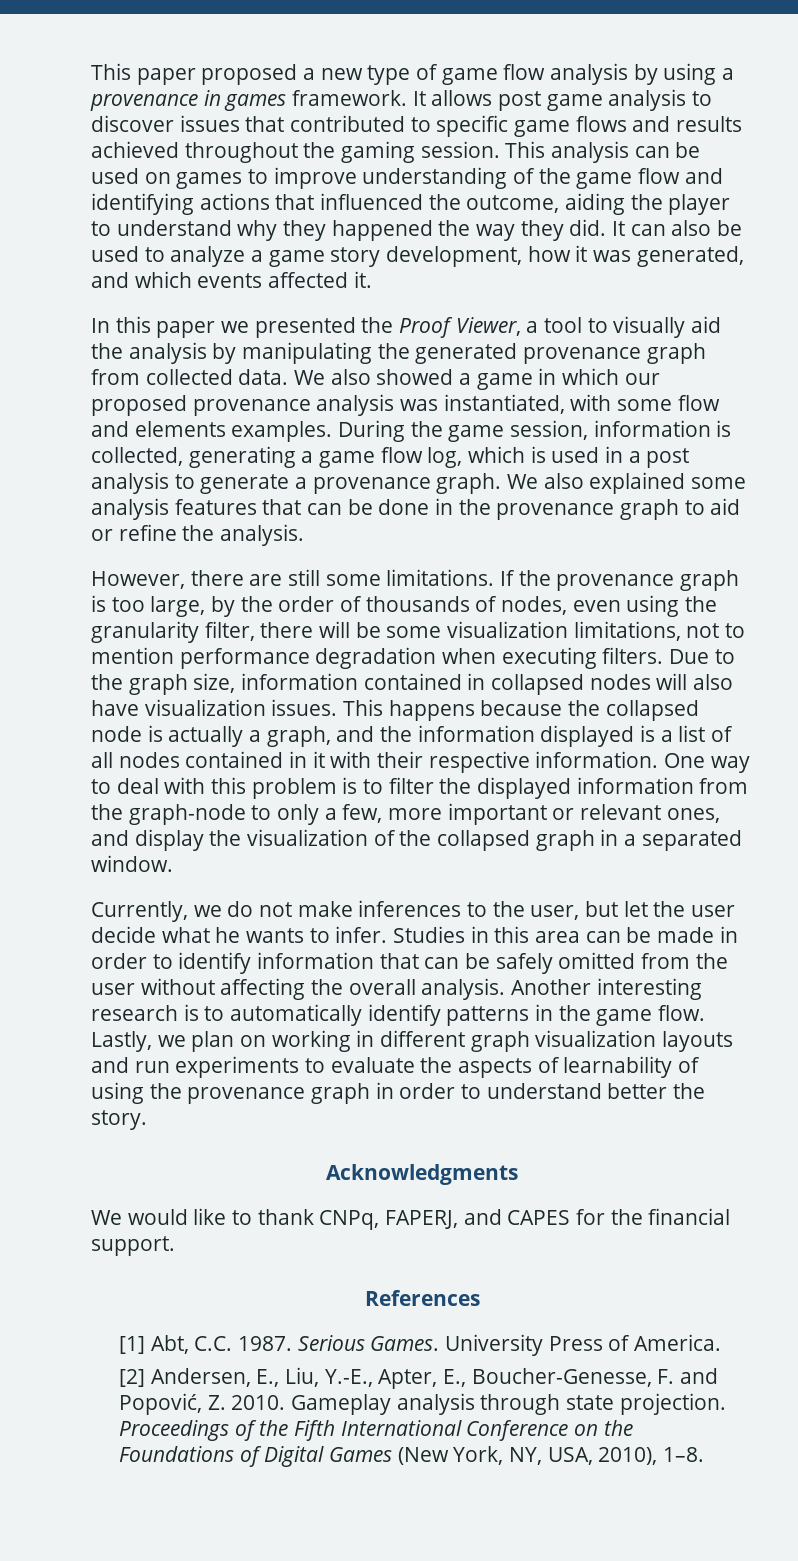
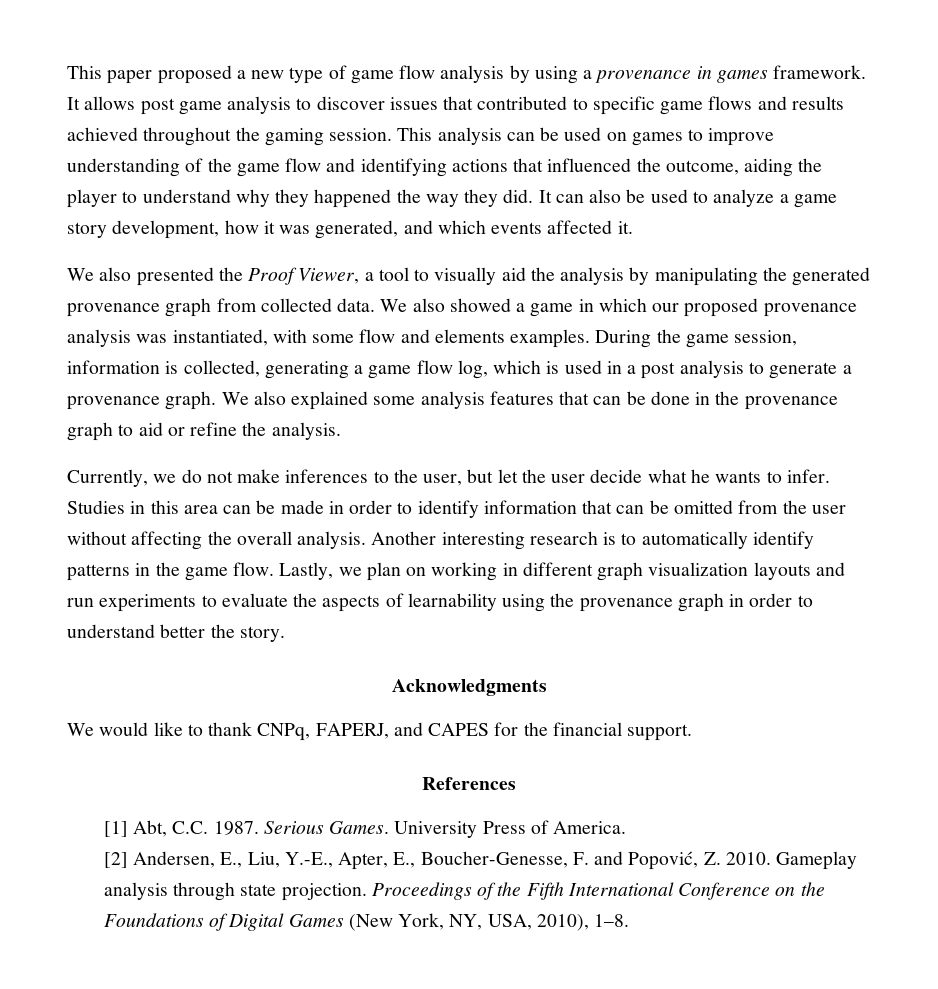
- In this paper we presented the Proof Viewer, a tool to visually aid the analysis by manipulating the generated provenance graph from collected data.
+ We also presented the Proof Viewer, a tool to visually aid the analysis by manipulating the generated provenance graph from collected data.
- However, there are still some limitations. If the provenance graph is too large, by the order of thousands of nodes, even using the granularity filter, there will be some visualization limitations, not to mention performance degradation when executing filters. Due to the graph size, information contained in collapsed nodes will also have visualization issues. This happens because the collapsed node is actually a graph, and the information displayed is a list of all nodes contained in it with their respective information. One way to deal with this problem is to filter the displayed information from the graph-node to only a few, more important or relevant ones, and display the visualization of the collapsed graph in a separated window.
- Studies in this area can be made in order to identify information that can be safely omitted from the user without affecting the overall analysis.
+ Studies in this area can be made in order to identify information that can be omitted from the user without affecting the overall analysis.
- Lastly, we plan on working in different graph visualization layouts and run experiments to evaluate the aspects of learnability of using the provenance graph in order to understand better the story.
+ Lastly, we plan on working in different graph visualization layouts and run experiments to evaluate the aspects of learnability using the provenance graph in order to understand better the story.

